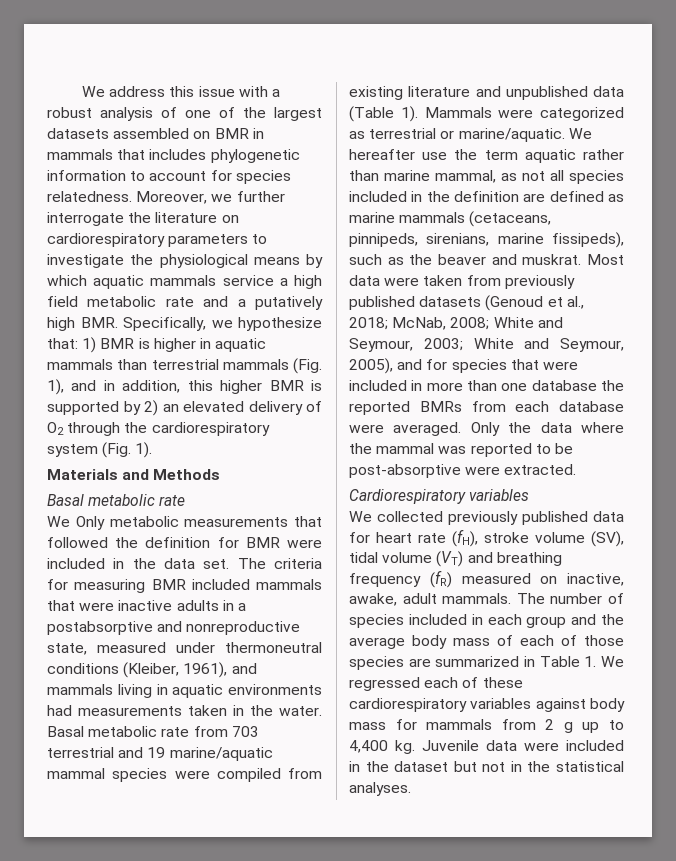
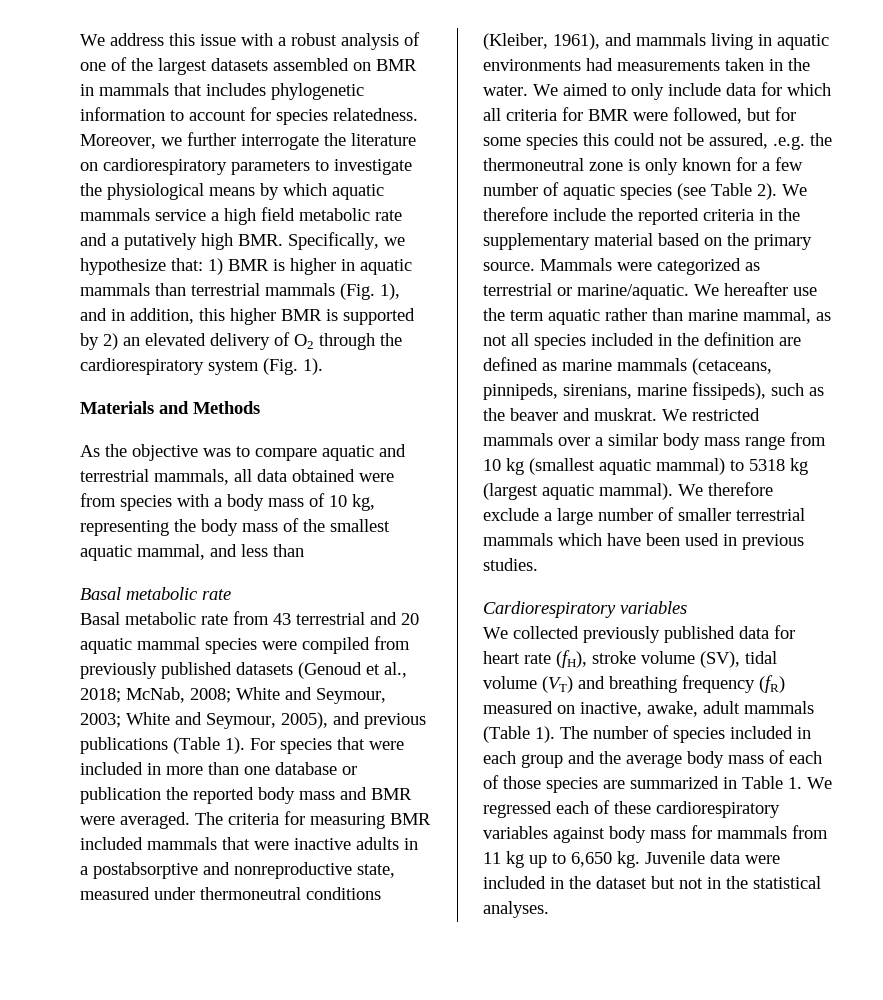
  Materials and Methods
+ As the objective was to compare aquatic and terrestrial mammals, all data obtained were from species with a body mass of 10 kg, representing the body mass of the smallest aquatic mammal, and less than
  Basal metabolic rate
- We Only metabolic measurements that followed the definition for BMR were included in the data set.
+ Basal metabolic rate from 43 terrestrial and 20 aquatic mammal species were compiled from previously published datasets (Genoud et al., 2018; McNab, 2008; White and Seymour, 2003; White and Seymour, 2005), and previous publications (Table 1). For species that were included in more than one database or publication the reported body mass and BMR were averaged.
- Basal metabolic rate from 703 terrestrial and 19 marine/aquatic mammal species were compiled from existing literature and unpublished data (Table 1).
+ We aimed to only include data for which all criteria for BMR were followed, but for some species this could not be assured, .e.g. the thermoneutral zone is only known for a few number of aquatic species (see Table 2). We therefore include the reported criteria in the supplementary material based on the primary source.
- Most data were taken from previously published datasets (Genoud et al., 2018; McNab, 2008; White and Seymour, 2003; White and Seymour, 2005), and for species that were included in more than one database the reported BMRs from each database were averaged. Only the data where the mammal was reported to be post-absorptive were extracted.
+ We restricted mammals over a similar body mass range from 10 kg (smallest aquatic mammal) to 5318 kg (largest aquatic mammal). We therefore exclude a large number of smaller terrestrial mammals which have been used in previous studies.
- We collected previously published data for heart rate (fH), stroke volume (SV), tidal volume (VT) and breathing frequency (fR) measured on inactive, awake, adult mammals.
+ We collected previously published data for heart rate (fH), stroke volume (SV), tidal volume (VT) and breathing frequency (fR) measured on inactive, awake, adult mammals (Table 1).
- The number of species included in each group and the average body mass of each of those species are summarized in Table 1. We regressed each of these cardiorespiratory variables against body mass for mammals from 2 g up to 4,400 kg.
+ The number of species included in each group and the average body mass of each of those species are summarized in Table 1. We regressed each of these cardiorespiratory variables against body mass for mammals from 11 kg up to 6,650 kg.

